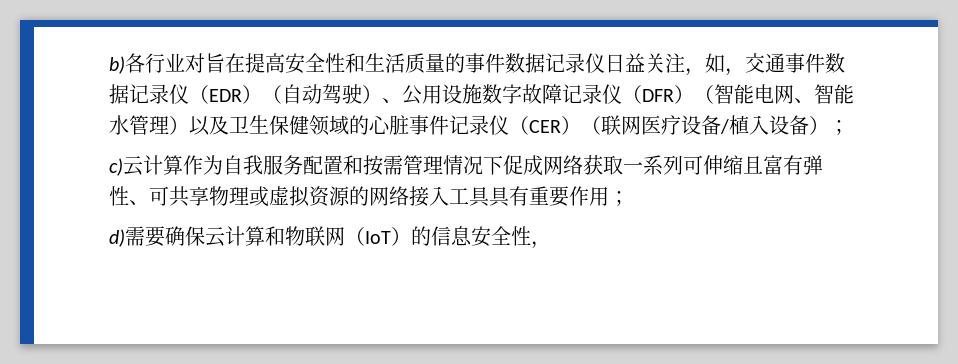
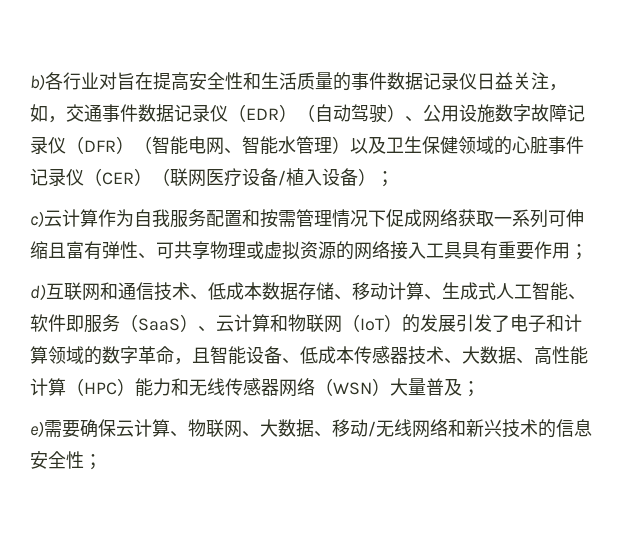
- d)需要确保云计算和物联网（IoT）的信息安全性，
+ d)互联网和通信技术、低成本数据存储、移动计算、生成式人工智能、软件即服务（SaaS）、云计算和物联网（IoT）的发展引发了电子和计算领域的数字革命，且智能设备、低成本传感器技术、大数据、高性能计算（HPC）能力和无线传感器网络（WSN）大量普及；
+ e)需要确保云计算、物联网、大数据、移动/无线网络和新兴技术的信息安全性；

